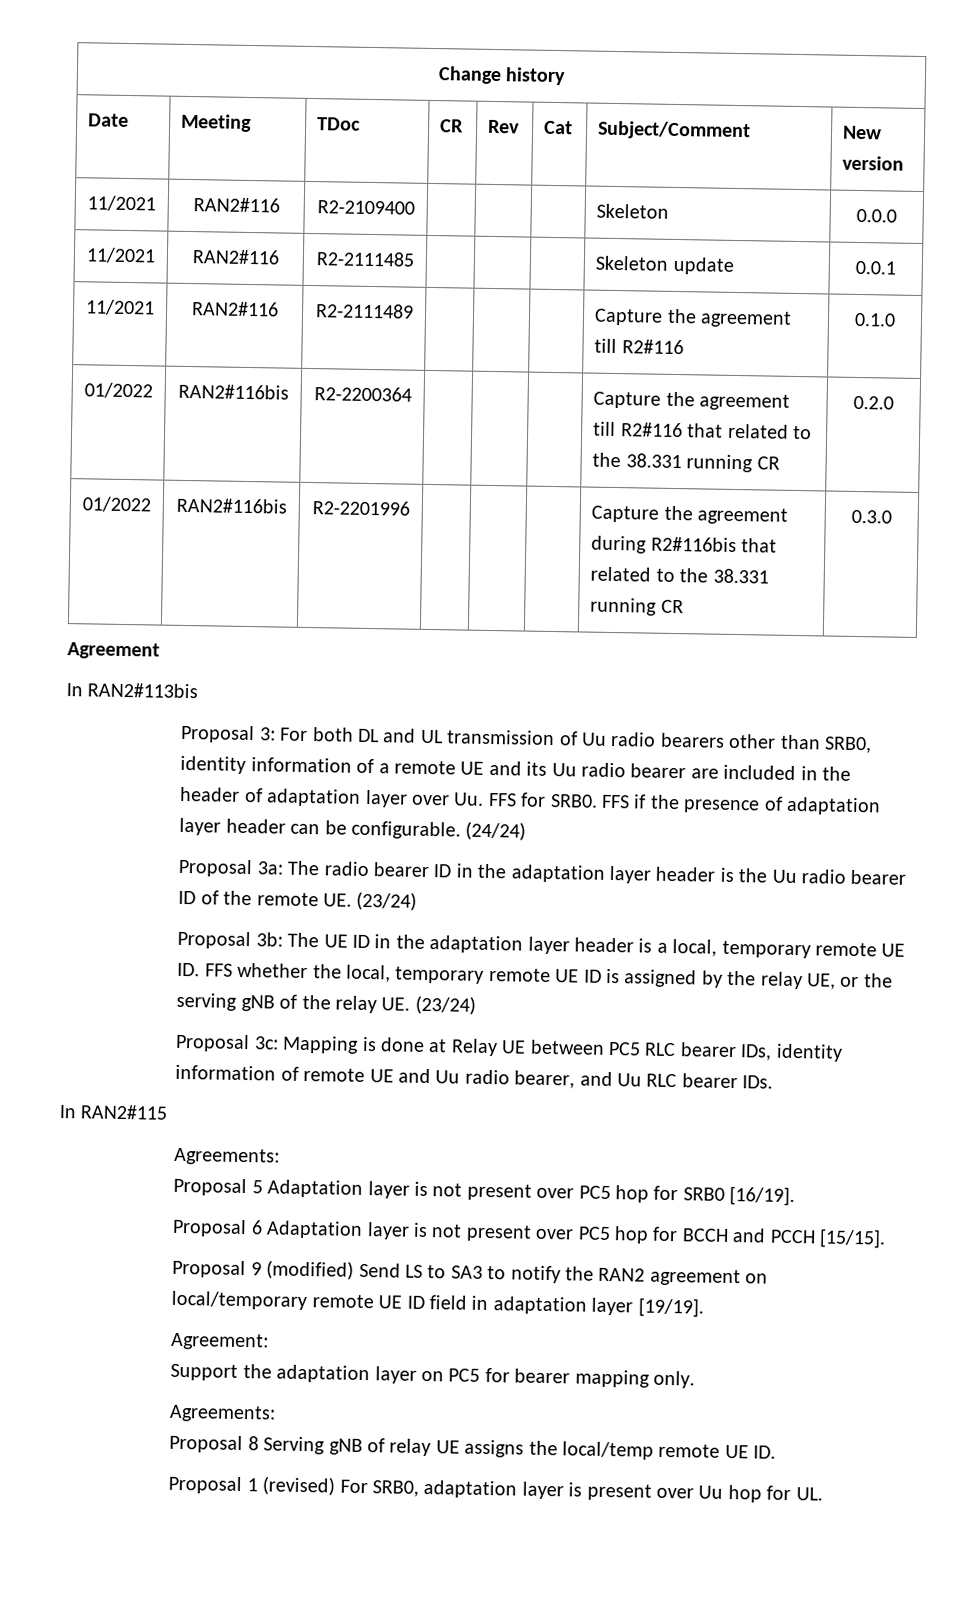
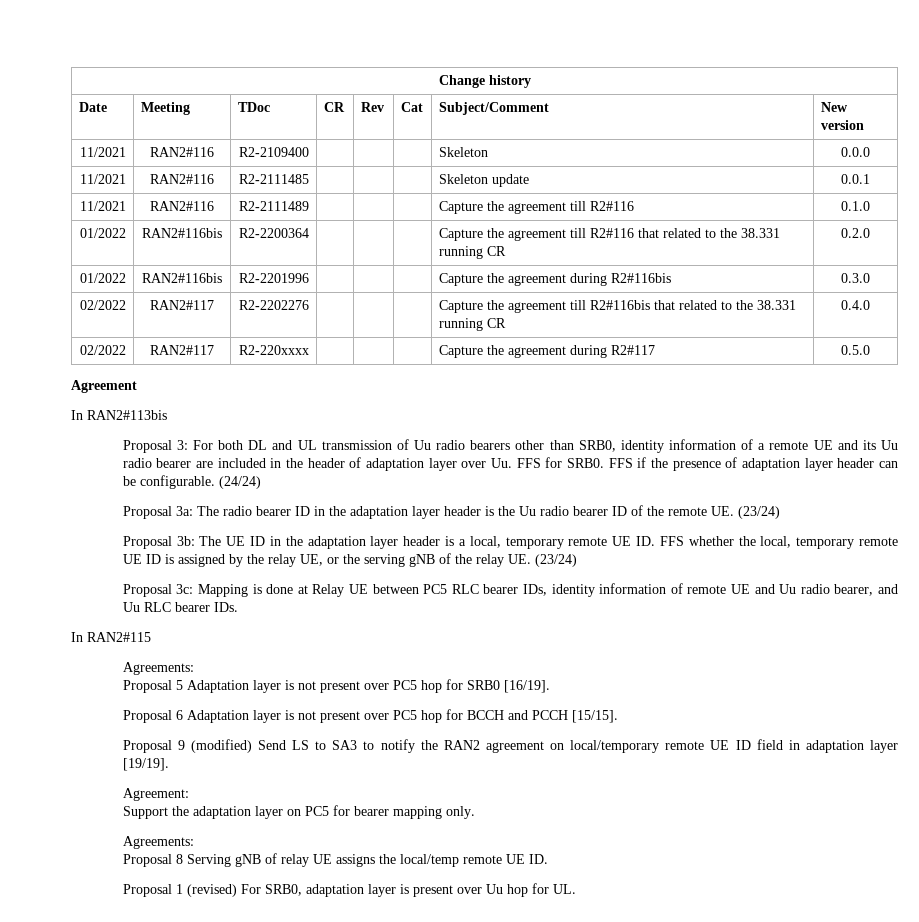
- 01/2022 | RAN2#116bis | R2-2201996 | | | | Capture the agreement during R2#116bis that related to the 38.331 running CR | 0.3.0
+ 01/2022 | RAN2#116bis | R2-2201996 | | | | Capture the agreement during R2#116bis | 0.3.0
+ 02/2022 | RAN2#117 | R2-2202276 | | | | Capture the agreement till R2#116bis that related to the 38.331 running CR | 0.4.0
+ 02/2022 | RAN2#117 | R2-220xxxx | | | | Capture the agreement during R2#117 | 0.5.0

